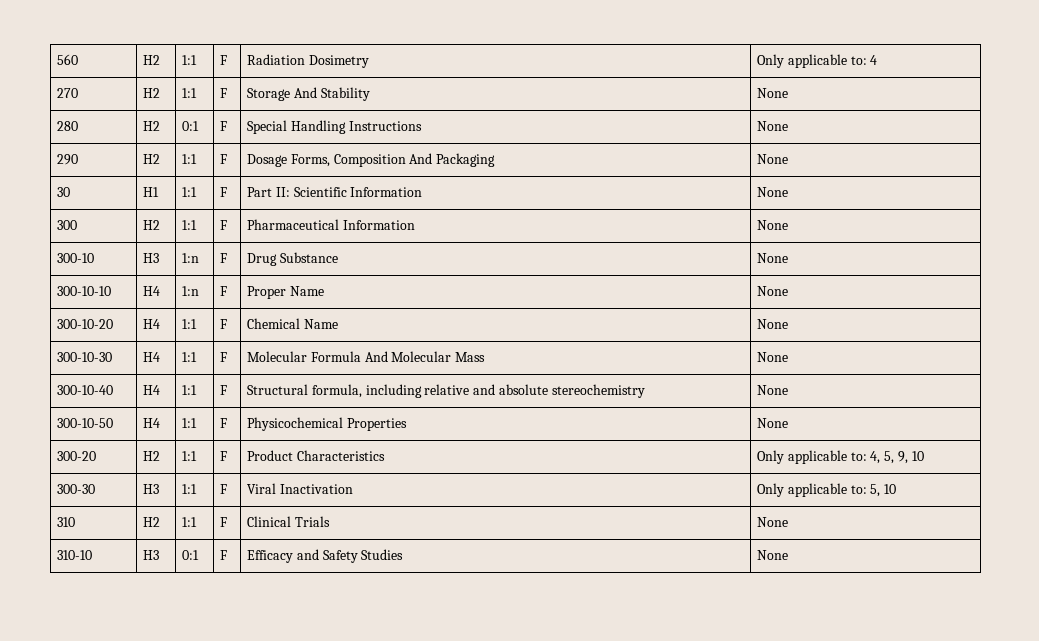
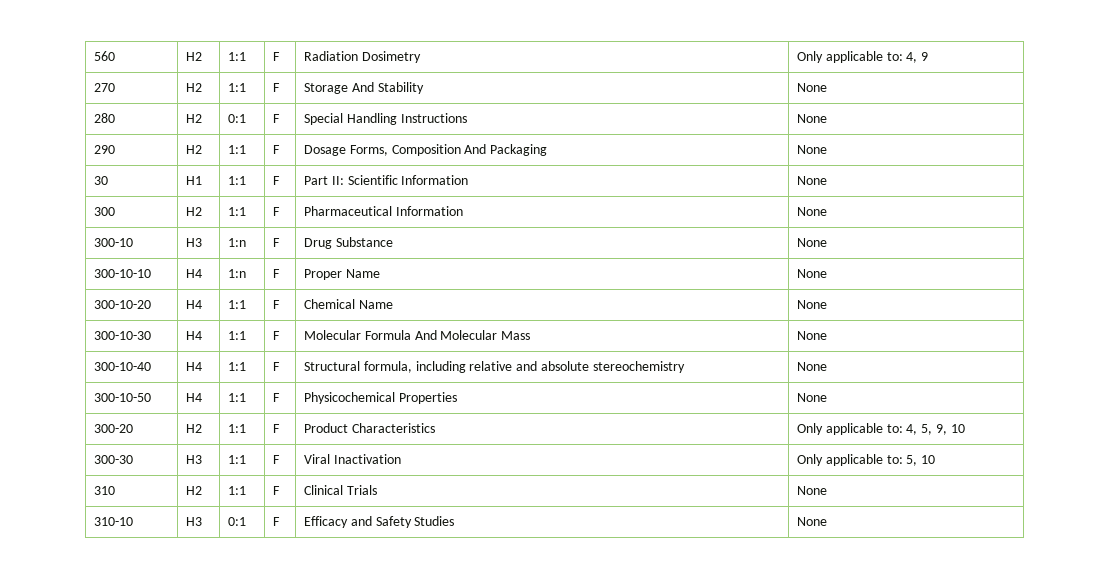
- 560 | H2 | 1:1 | F | Radiation Dosimetry | Only applicable to: 4
+ 560 | H2 | 1:1 | F | Radiation Dosimetry | Only applicable to: 4, 9

